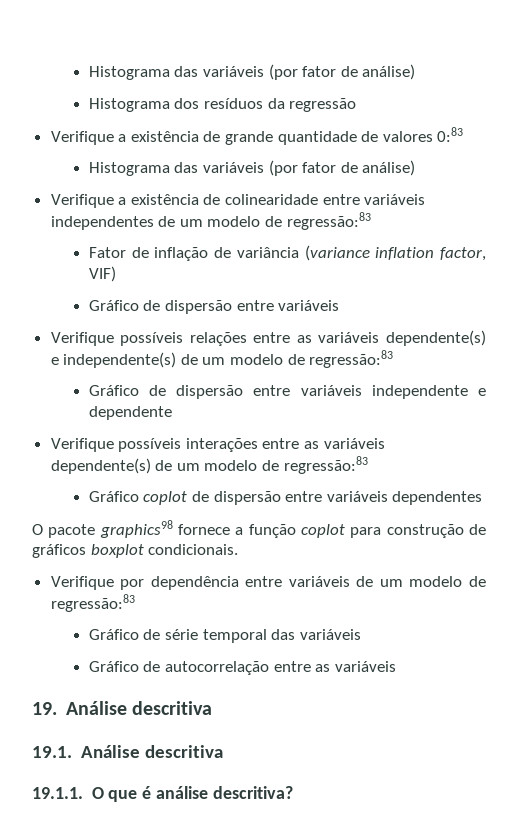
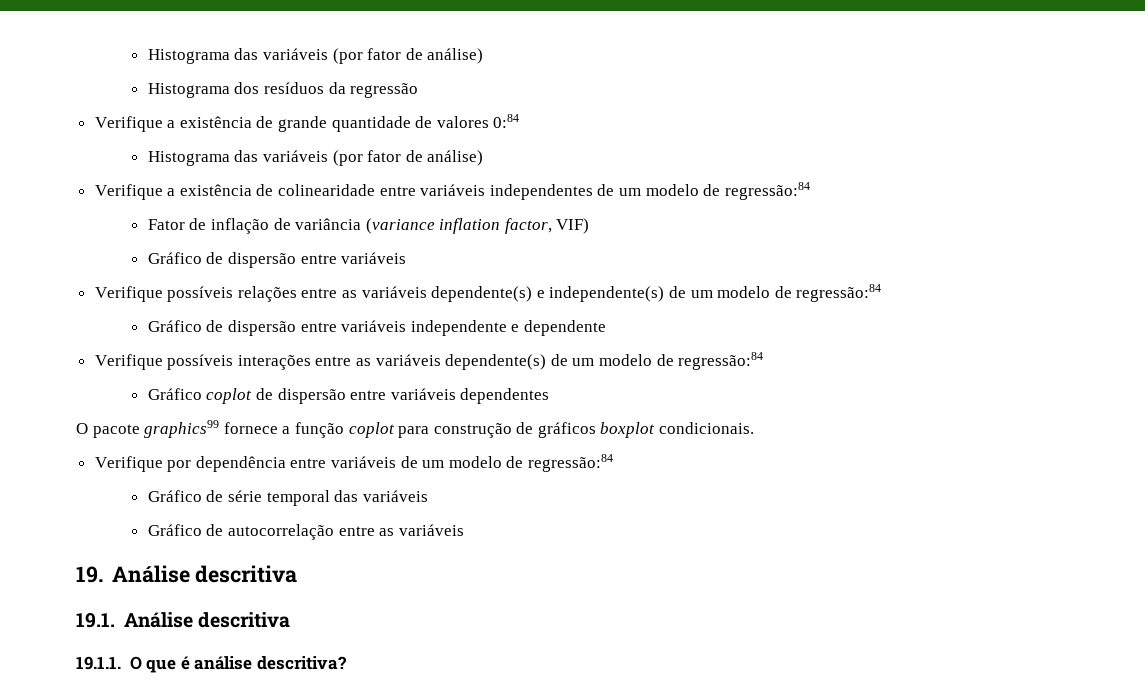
- Verifique a existência de grande quantidade de valores 0:83
+ Verifique a existência de grande quantidade de valores 0:84
- Verifique a existência de colinearidade entre variáveis independentes de um modelo de regressão:83
+ Verifique a existência de colinearidade entre variáveis independentes de um modelo de regressão:84
- Verifique possíveis relações entre as variáveis dependente(s) e independente(s) de um modelo de regressão:83
+ Verifique possíveis relações entre as variáveis dependente(s) e independente(s) de um modelo de regressão:84
- Verifique possíveis interações entre as variáveis dependente(s) de um modelo de regressão:83
+ Verifique possíveis interações entre as variáveis dependente(s) de um modelo de regressão:84
- O pacote graphics98 fornece a função coplot para construção de gráficos boxplot condicionais.
+ O pacote graphics99 fornece a função coplot para construção de gráficos boxplot condicionais.
- Verifique por dependência entre variáveis de um modelo de regressão:83
+ Verifique por dependência entre variáveis de um modelo de regressão:84

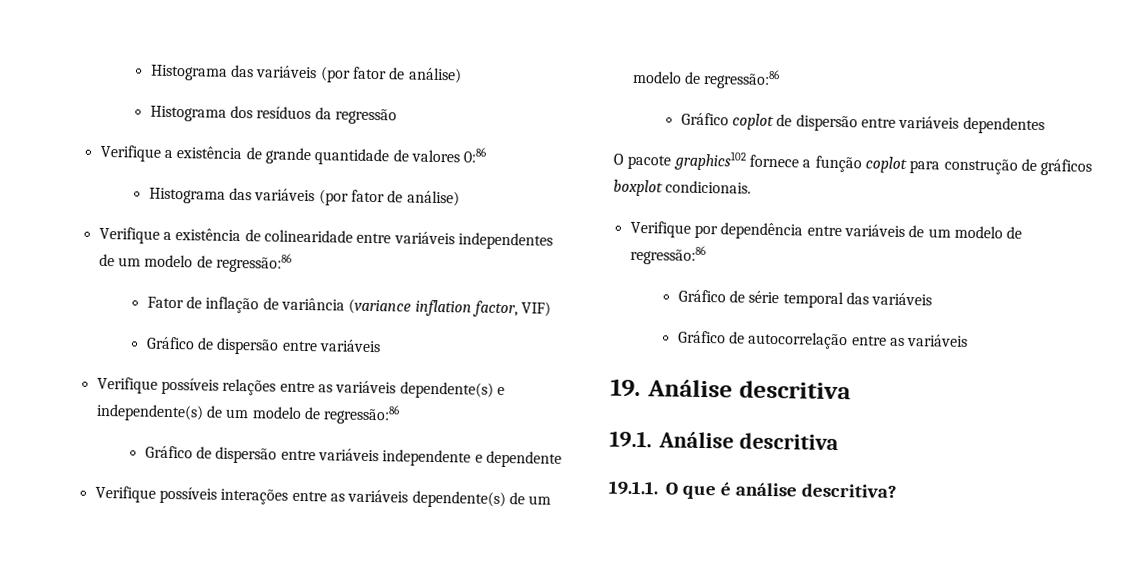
- Verifique a existência de grande quantidade de valores 0:84
+ Verifique a existência de grande quantidade de valores 0:86
- Verifique a existência de colinearidade entre variáveis independentes de um modelo de regressão:84
+ Verifique a existência de colinearidade entre variáveis independentes de um modelo de regressão:86
- Verifique possíveis relações entre as variáveis dependente(s) e independente(s) de um modelo de regressão:84
+ Verifique possíveis relações entre as variáveis dependente(s) e independente(s) de um modelo de regressão:86
- Verifique possíveis interações entre as variáveis dependente(s) de um modelo de regressão:84
+ Verifique possíveis interações entre as variáveis dependente(s) de um modelo de regressão:86
- O pacote graphics99 fornece a função coplot para construção de gráficos boxplot condicionais.
+ O pacote graphics102 fornece a função coplot para construção de gráficos boxplot condicionais.
- Verifique por dependência entre variáveis de um modelo de regressão:84
+ Verifique por dependência entre variáveis de um modelo de regressão:86

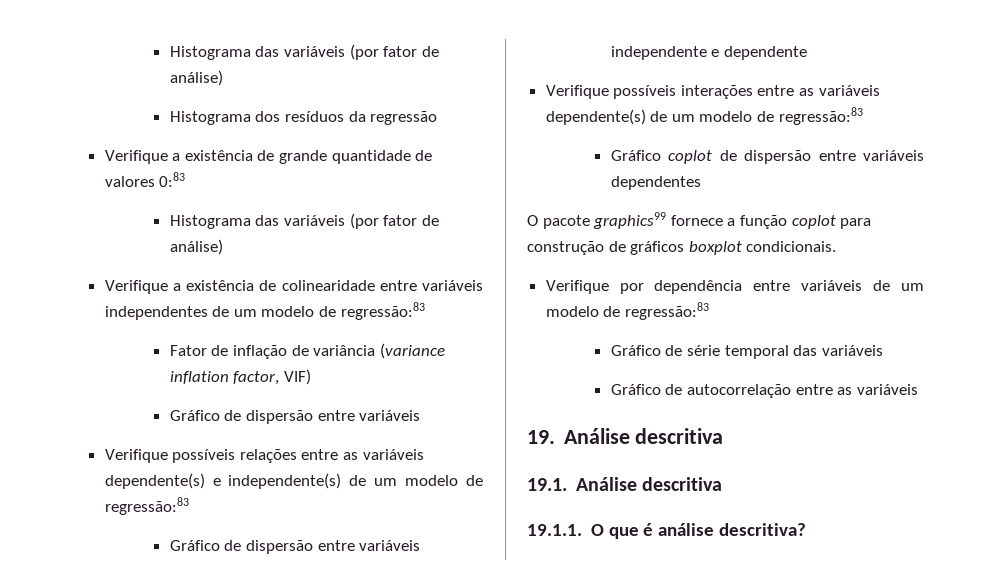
- Verifique a existência de grande quantidade de valores 0:86
+ Verifique a existência de grande quantidade de valores 0:83
- Verifique a existência de colinearidade entre variáveis independentes de um modelo de regressão:86
+ Verifique a existência de colinearidade entre variáveis independentes de um modelo de regressão:83
- Verifique possíveis relações entre as variáveis dependente(s) e independente(s) de um modelo de regressão:86
+ Verifique possíveis relações entre as variáveis dependente(s) e independente(s) de um modelo de regressão:83
- Verifique possíveis interações entre as variáveis dependente(s) de um modelo de regressão:86
+ Verifique possíveis interações entre as variáveis dependente(s) de um modelo de regressão:83
- O pacote graphics102 fornece a função coplot para construção de gráficos boxplot condicionais.
+ O pacote graphics99 fornece a função coplot para construção de gráficos boxplot condicionais.
- Verifique por dependência entre variáveis de um modelo de regressão:86
+ Verifique por dependência entre variáveis de um modelo de regressão:83

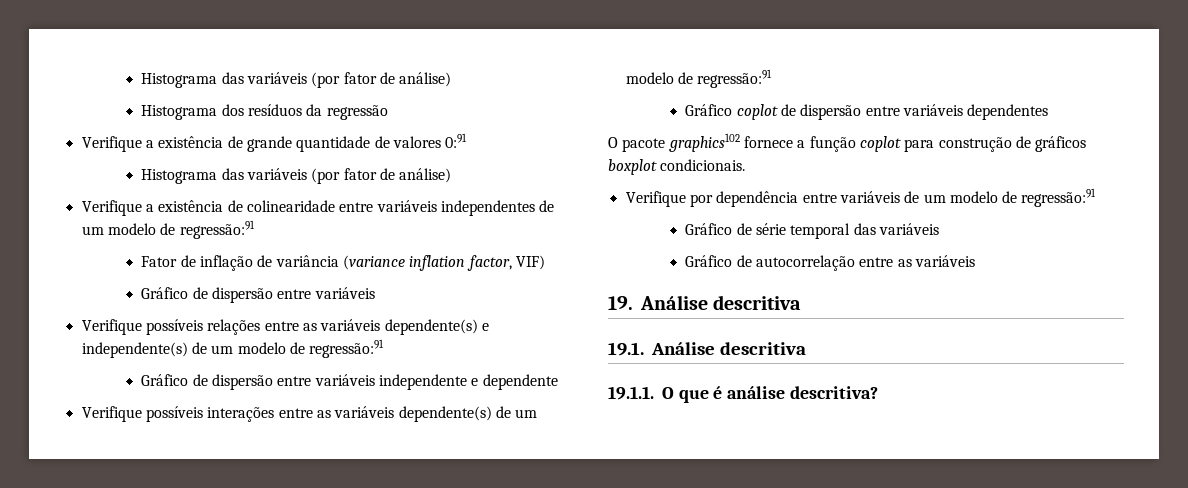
- Verifique a existência de grande quantidade de valores 0:83
+ Verifique a existência de grande quantidade de valores 0:91
- Verifique a existência de colinearidade entre variáveis independentes de um modelo de regressão:83
+ Verifique a existência de colinearidade entre variáveis independentes de um modelo de regressão:91
- Verifique possíveis relações entre as variáveis dependente(s) e independente(s) de um modelo de regressão:83
+ Verifique possíveis relações entre as variáveis dependente(s) e independente(s) de um modelo de regressão:91
- Verifique possíveis interações entre as variáveis dependente(s) de um modelo de regressão:83
+ Verifique possíveis interações entre as variáveis dependente(s) de um modelo de regressão:91
- O pacote graphics99 fornece a função coplot para construção de gráficos boxplot condicionais.
+ O pacote graphics102 fornece a função coplot para construção de gráficos boxplot condicionais.
- Verifique por dependência entre variáveis de um modelo de regressão:83
+ Verifique por dependência entre variáveis de um modelo de regressão:91

